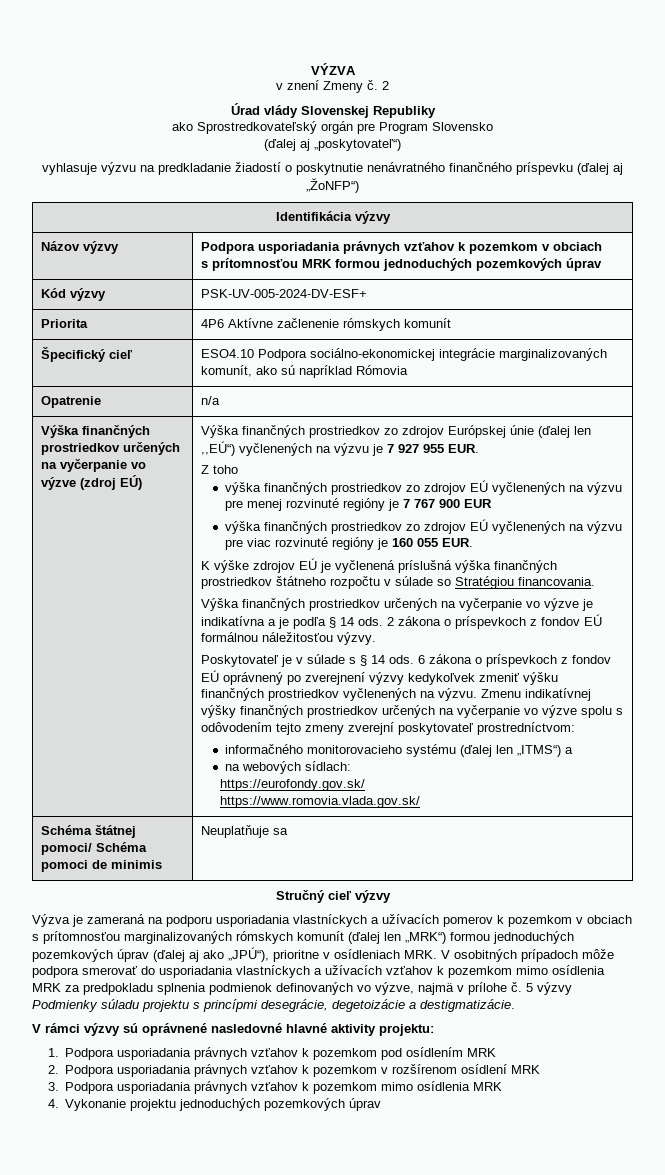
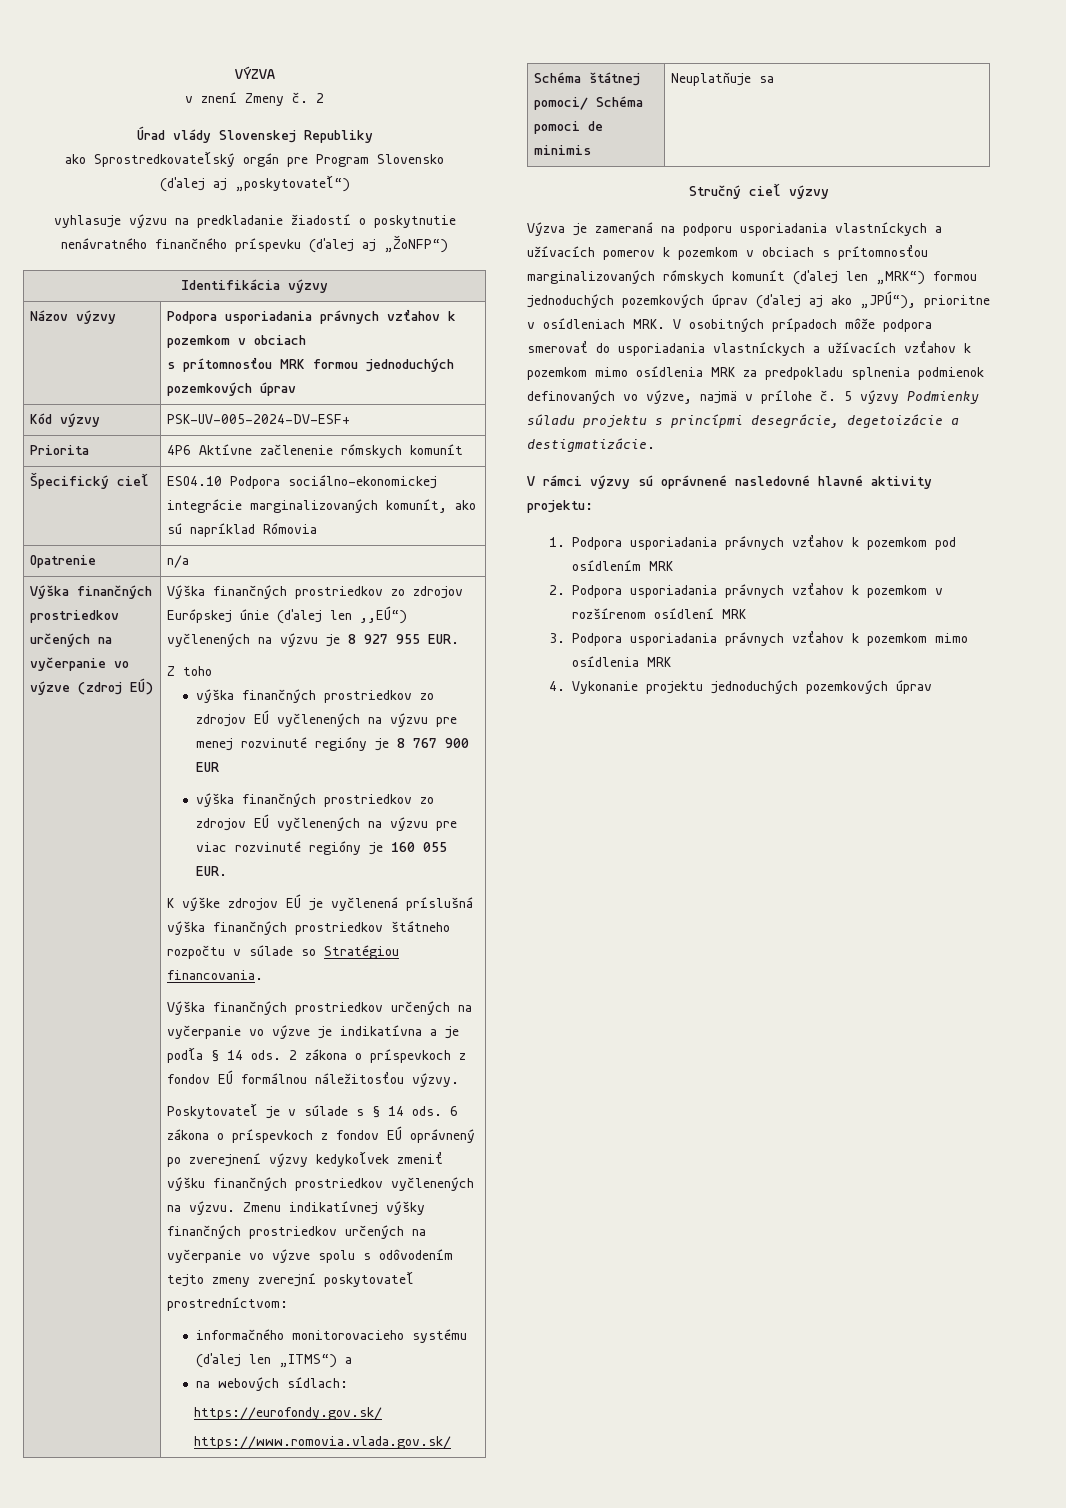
- Výška finančných prostriedkov zo zdrojov Európskej únie (ďalej len ,,EÚ“) vyčlenených na výzvu je 7 927 955 EUR.
+ Výška finančných prostriedkov zo zdrojov Európskej únie (ďalej len ,,EÚ“) vyčlenených na výzvu je 8 927 955 EUR.
- výška finančných prostriedkov zo zdrojov EÚ vyčlenených na výzvu pre menej rozvinuté regióny je 7 767 900 EUR
+ výška finančných prostriedkov zo zdrojov EÚ vyčlenených na výzvu pre menej rozvinuté regióny je 8 767 900 EUR

